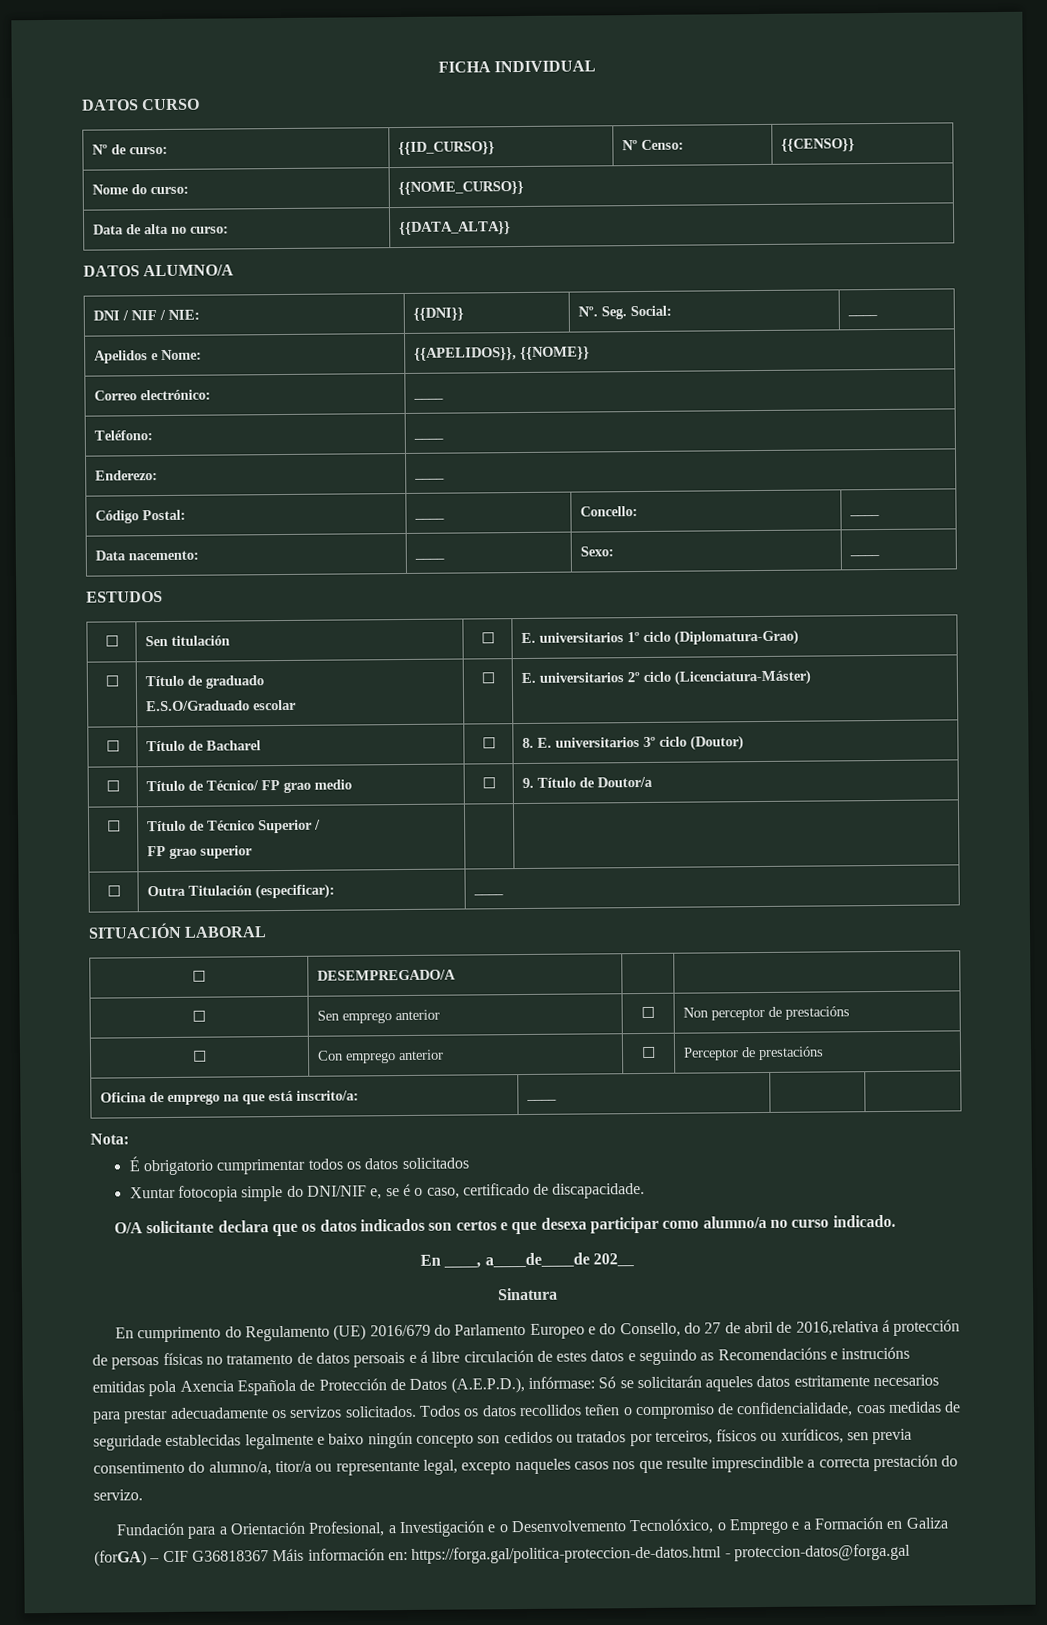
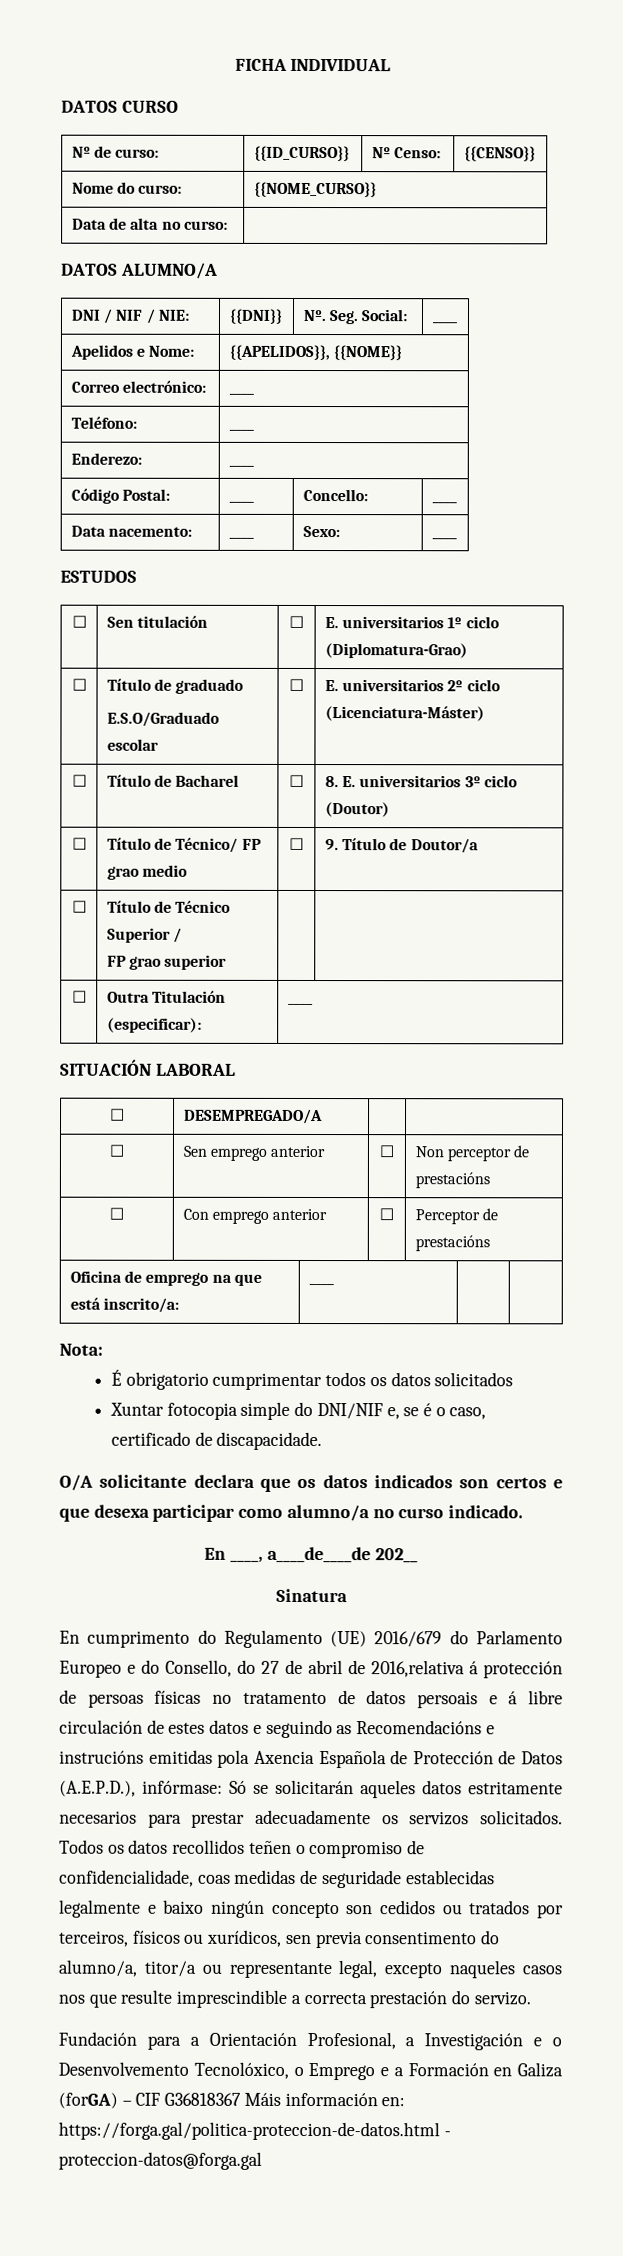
- Data de alta no curso: | {{DATA_ALTA}}
+ Data de alta no curso: |

